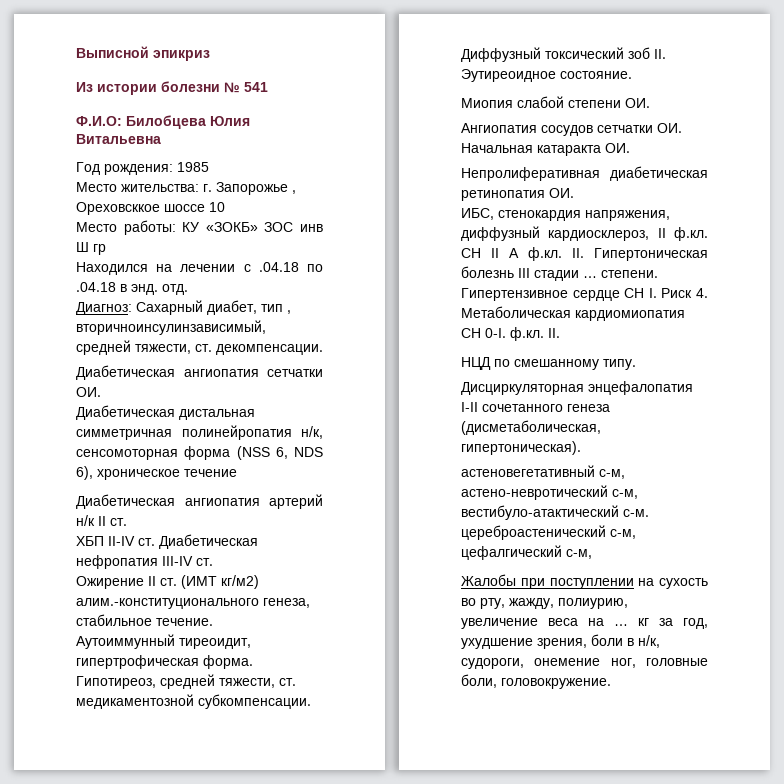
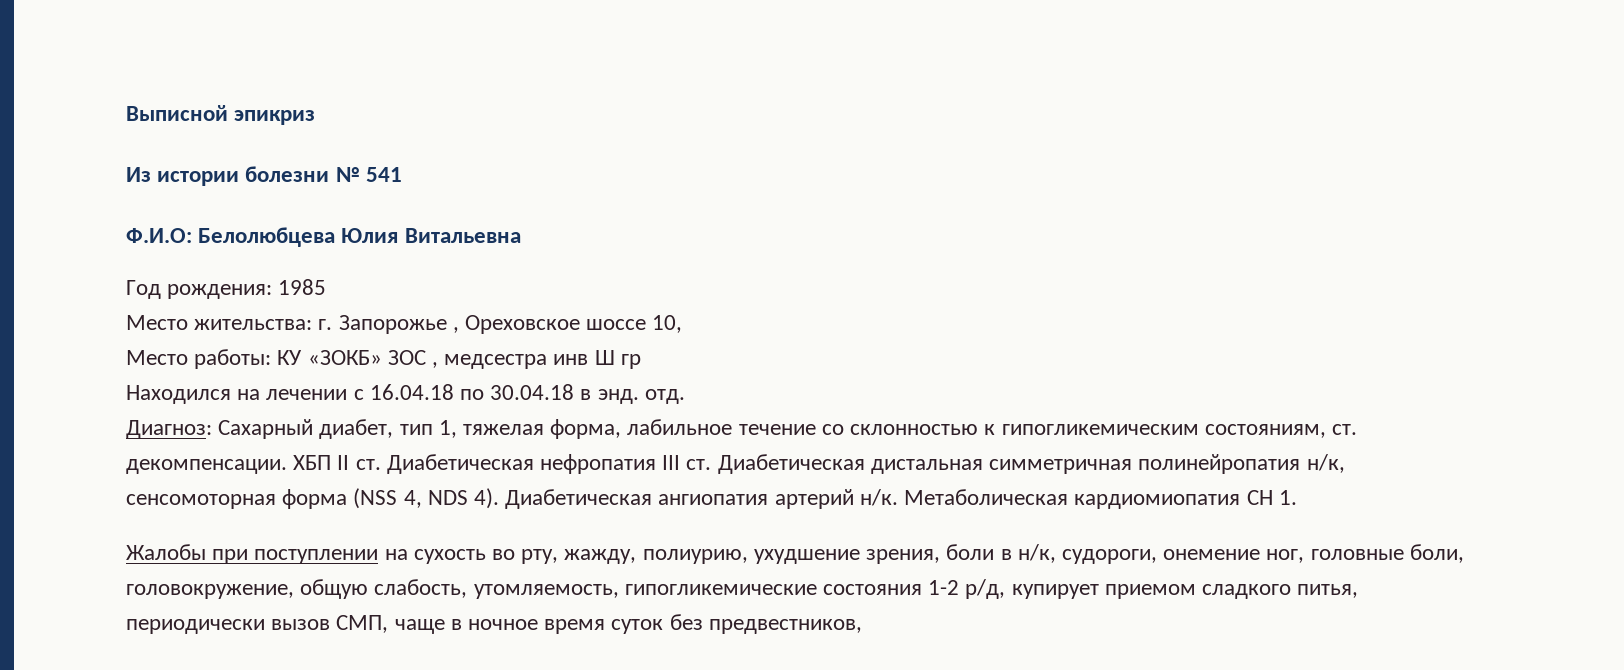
- Ф.И.О: Билобцева Юлия Витальевна
+ Ф.И.О: Белолюбцева Юлия Витальевна
- Место жительства: г. Запорожье , Ореховсккое шоссе 10
+ Место жительства: г. Запорожье , Ореховское шоссе 10,
- Место работы: КУ «ЗОКБ» ЗОС инв Ш гр
+ Место работы: КУ «ЗОКБ» ЗОС , медсестра инв Ш гр
- Находился на лечении с .04.18 по .04.18 в энд. отд.
+ Находился на лечении с 16.04.18 по 30.04.18 в энд. отд.
- Диагноз: Сахарный диабет, тип , вторичноинсулинзависимый, средней тяжести, ст. декомпенсации.
- Диабетическая ангиопатия сетчатки ОИ.
- Диабетическая дистальная симметричная полинейропатия н/к, сенсомоторная форма (NSS 6, NDS 6), хроническое течение
- Диабетическая ангиопатия артерий н/к II ст.
- ХБП II-IV ст. Диабетическая нефропатия III-IV ст.
- Ожирение II ст. (ИМТ кг/м2) алим.-конституционального генеза, стабильное течение.
- Аутоиммунный тиреоидит, гипертрофическая форма. Гипотиреоз, средней тяжести, ст. медикаментозной субкомпенсации. Диффузный токсический зоб II. Эутиреоидное состояние.
- Миопия слабой степени ОИ.
- Ангиопатия сосудов сетчатки ОИ. Начальная катаракта ОИ.
- Непролиферативная диабетическая ретинопатия ОИ.
- ИБС, стенокардия напряжения, диффузный кардиосклероз, II ф.кл. СН II А ф.кл. II. Гипертоническая болезнь III стадии … степени. Гипертензивное сердце СН I. Риск 4. Метаболическая кардиомиопатия СН 0-I. ф.кл. II.
- НЦД по смешанному типу.
- Дисциркуляторная энцефалопатия I-II сочетанного генеза (дисметаболическая, гипертоническая).
- астеновегетативный с-м, астено-невротический с-м, вестибуло-атактический с-м. цереброастенический с-м, цефалгический с-м,
+ Диагноз: Сахарный диабет, тип 1, тяжелая форма, лабильное течение со склонностью к гипогликемическим состояниям, ст. декомпенсации. ХБП II ст. Диабетическая нефропатия III ст. Диабетическая дистальная симметричная полинейропатия н/к, сенсомоторная форма (NSS 4, NDS 4). Диабетическая ангиопатия артерий н/к. Метаболическая кардиомиопатия СН 1.
- Жалобы при поступлении на сухость во рту, жажду, полиурию, увеличение веса на … кг за год, ухудшение зрения, боли в н/к, судороги, онемение ног, головные боли, головокружение.
+ Жалобы при поступлении на сухость во рту, жажду, полиурию, ухудшение зрения, боли в н/к, судороги, онемение ног, головные боли, головокружение, общую слабость, утомляемость, гипогликемические состояния 1-2 р/д, купирует приемом сладкого питья, периодически вызов СМП, чаще в ночное время суток без предвестников,

